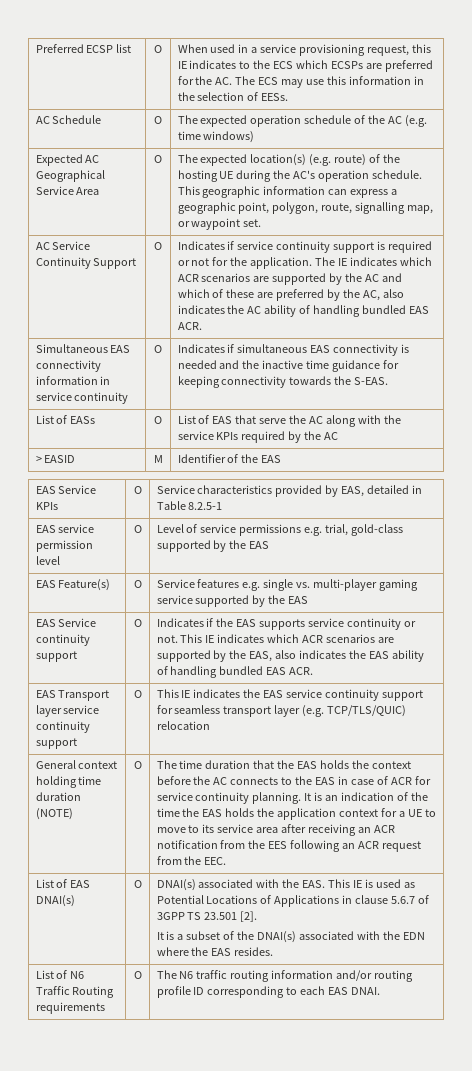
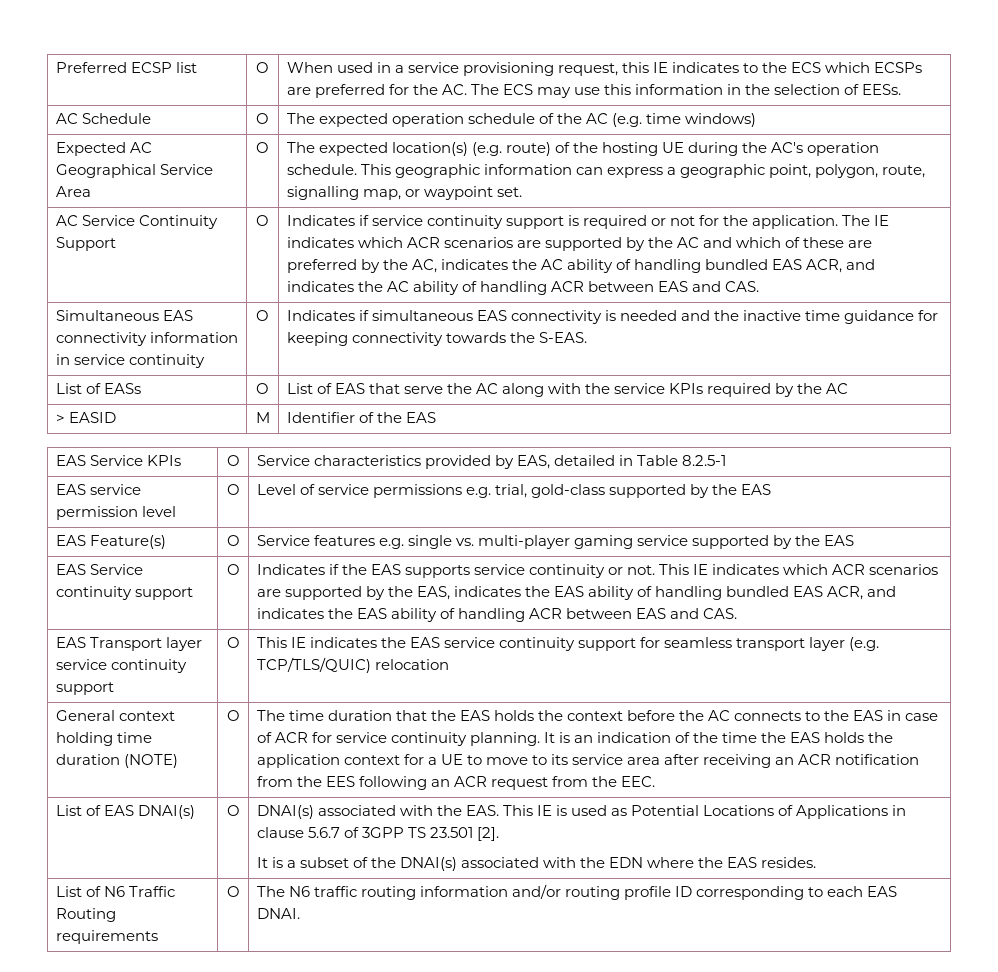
- The IE indicates which ACR scenarios are supported by the AC and which of these are preferred by the AC, also indicates the AC ability of handling bundled EAS ACR.
+ The IE indicates which ACR scenarios are supported by the AC and which of these are preferred by the AC, indicates the AC ability of handling bundled EAS ACR, and indicates the AC ability of handling ACR between EAS and CAS.
- This IE indicates which ACR scenarios are supported by the EAS, also indicates the EAS ability of handling bundled EAS ACR.
+ This IE indicates which ACR scenarios are supported by the EAS, indicates the EAS ability of handling bundled EAS ACR, and indicates the EAS ability of handling ACR between EAS and CAS.

